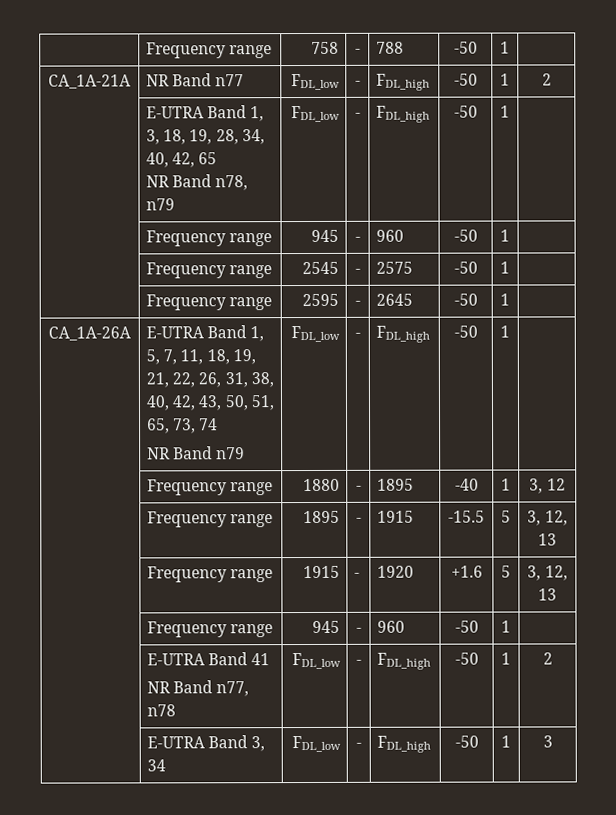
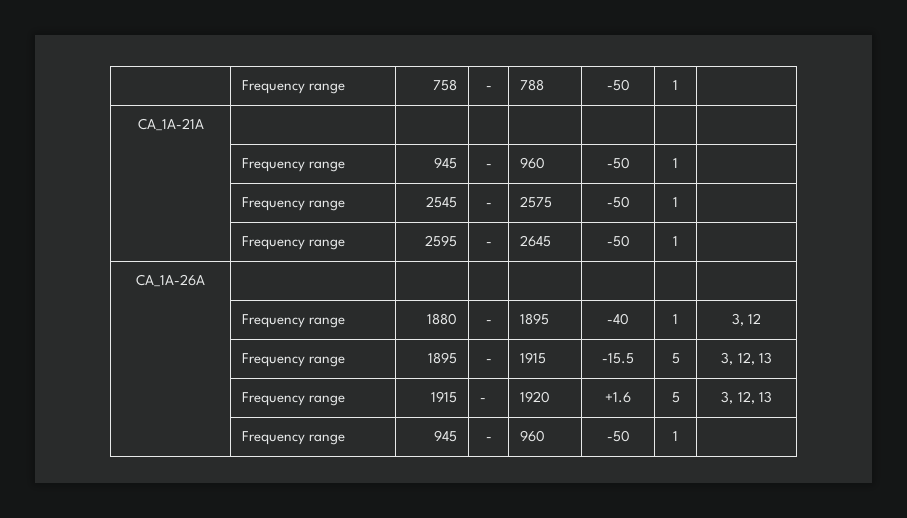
- CA_1A-21A | NR Band n77 | FDL_low | - | FDL_high | -50 | 1 | 2
- | E-UTRA Band 1, 3, 18, 19, 28, 34, 40, 42, 65
- NR Band n78, n79 | FDL_low | - | FDL_high | -50 | 1 |
+ CA_1A-21A | | | | | | |
- CA_1A-26A | E-UTRA Band 1, 5, 7, 11, 18, 19, 21, 22, 26, 31, 38, 40, 42, 43, 50, 51, 65, 73, 74
- NR Band n79 | FDL_low | - | FDL_high | -50 | 1 |
+ CA_1A-26A | | | | | | |
- | E-UTRA Band 41
- NR Band n77, n78 | FDL_low | - | FDL_high | -50 | 1 | 2
- | E-UTRA Band 3, 34 | FDL_low | - | FDL_high | -50 | 1 | 3

